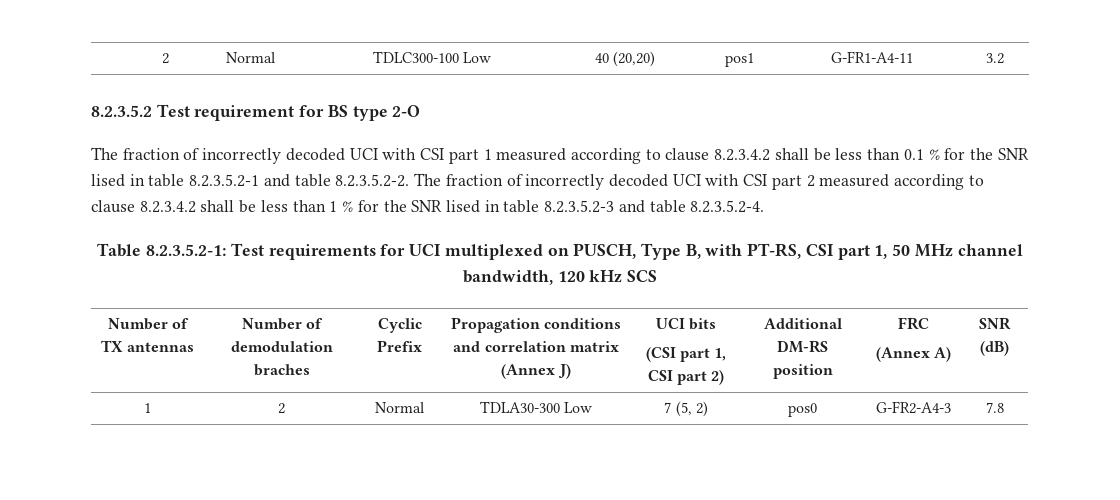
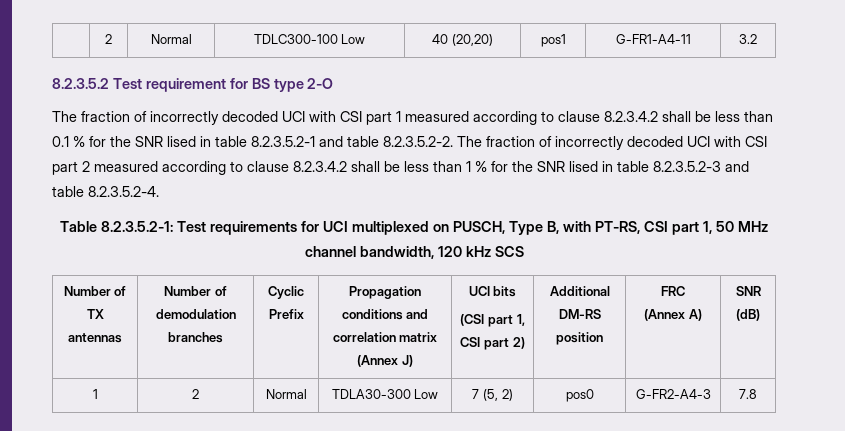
- Number of TX antennas | Number of demodulation braches | Cyclic Prefix | Propagation conditions and correlation matrix (Annex J) | UCI bits
+ Number of TX antennas | Number of demodulation branches | Cyclic Prefix | Propagation conditions and correlation matrix (Annex J) | UCI bits

